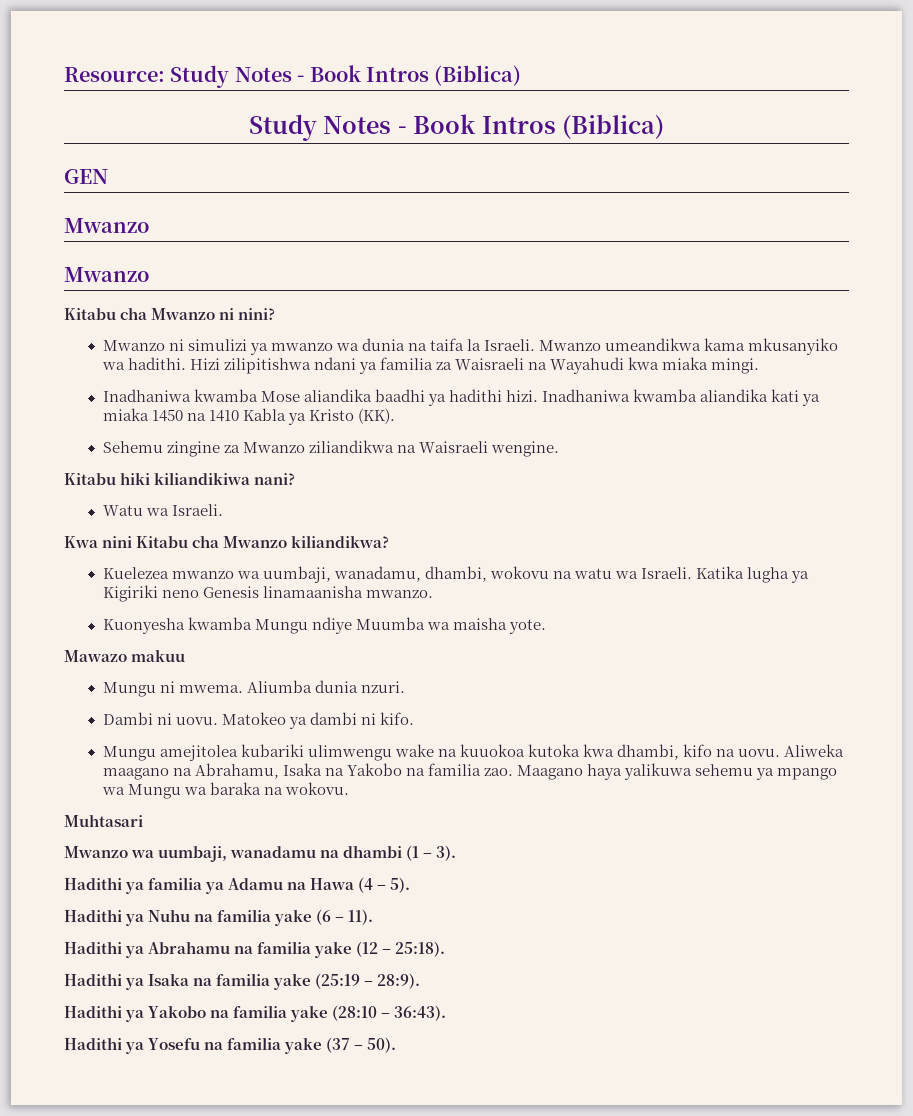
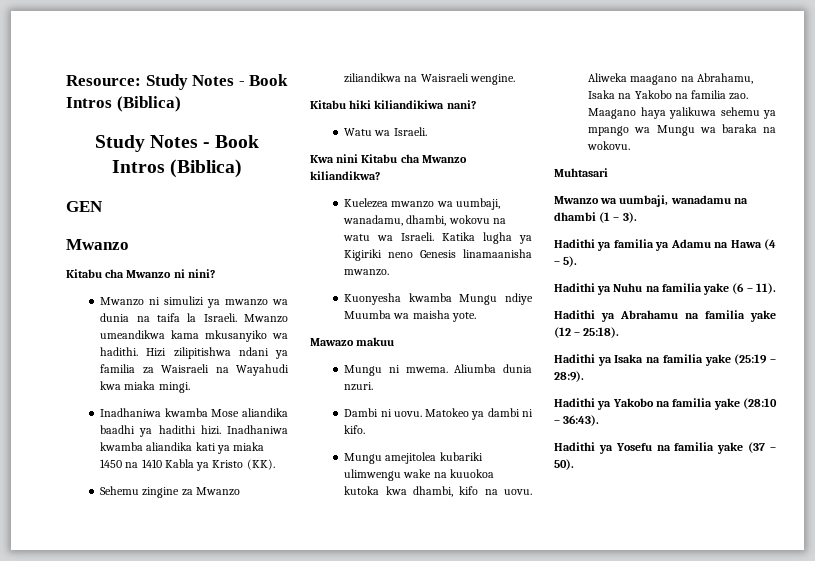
  GEN
- Mwanzo

